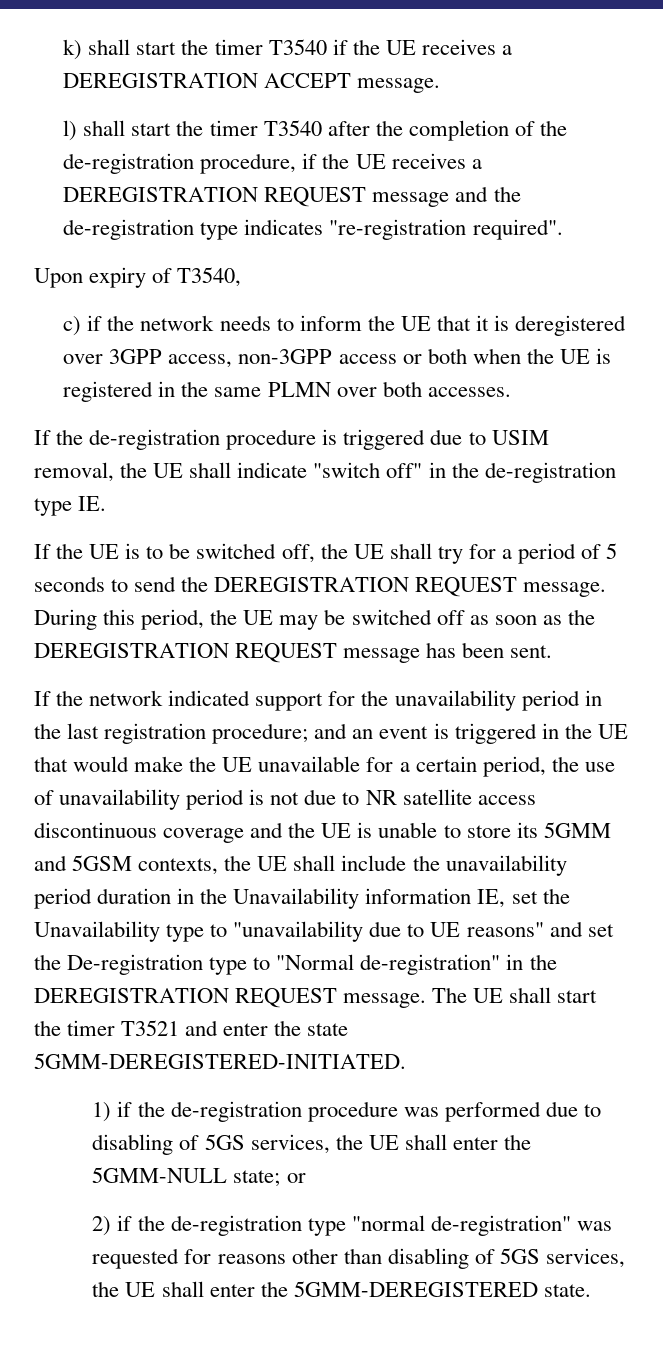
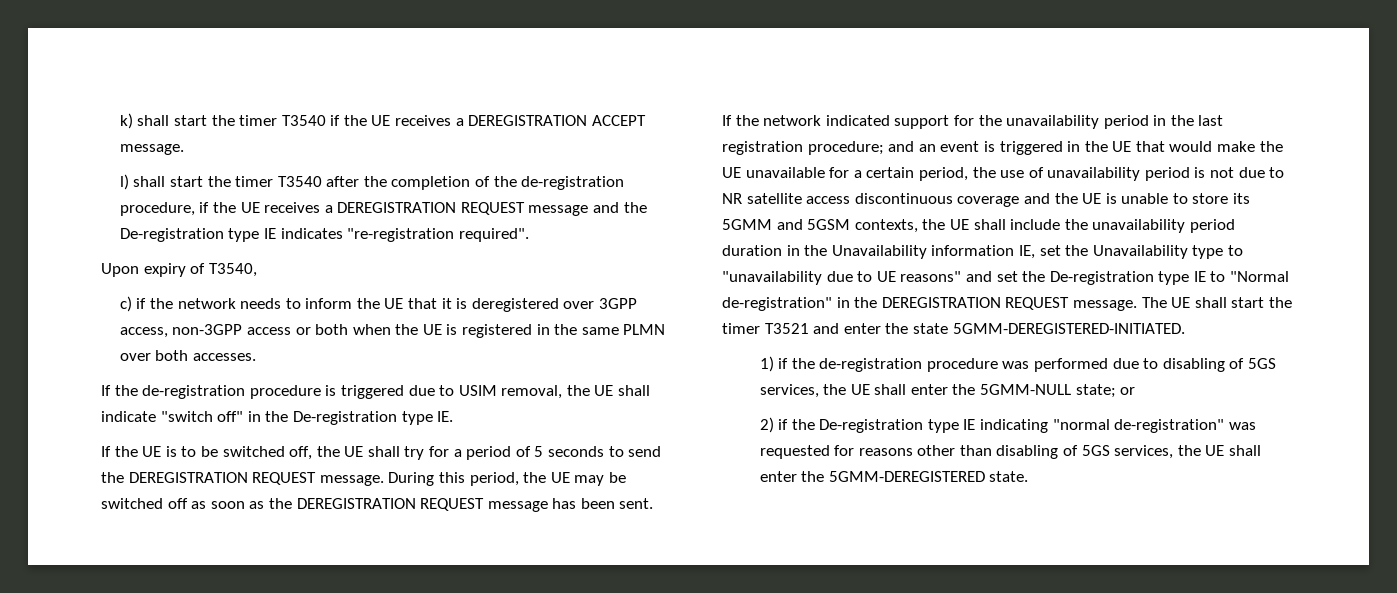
- l) shall start the timer T3540 after the completion of the de-registration procedure, if the UE receives a DEREGISTRATION REQUEST message and the de-registration type indicates "re-registration required".
+ l) shall start the timer T3540 after the completion of the de-registration procedure, if the UE receives a DEREGISTRATION REQUEST message and the De-registration type IE indicates "re-registration required".
- If the de-registration procedure is triggered due to USIM removal, the UE shall indicate "switch off" in the de-registration type IE.
+ If the de-registration procedure is triggered due to USIM removal, the UE shall indicate "switch off" in the De-registration type IE.
- and an event is triggered in the UE that would make the UE unavailable for a certain period, the use of unavailability period is not due to NR satellite access discontinuous coverage and the UE is unable to store its 5GMM and 5GSM contexts, the UE shall include the unavailability period duration in the Unavailability information IE, set the Unavailability type to "unavailability due to UE reasons" and set the De-registration type to "Normal de-registration" in the DEREGISTRATION REQUEST message.
+ and an event is triggered in the UE that would make the UE unavailable for a certain period, the use of unavailability period is not due to NR satellite access discontinuous coverage and the UE is unable to store its 5GMM and 5GSM contexts, the UE shall include the unavailability period duration in the Unavailability information IE, set the Unavailability type to "unavailability due to UE reasons" and set the De-registration type IE to "Normal de-registration" in the DEREGISTRATION REQUEST message.
- 2) if the de-registration type "normal de-registration" was requested for reasons other than disabling of 5GS services, the UE shall enter the 5GMM-DEREGISTERED state.
+ 2) if the De-registration type IE indicating "normal de-registration" was requested for reasons other than disabling of 5GS services, the UE shall enter the 5GMM-DEREGISTERED state.

